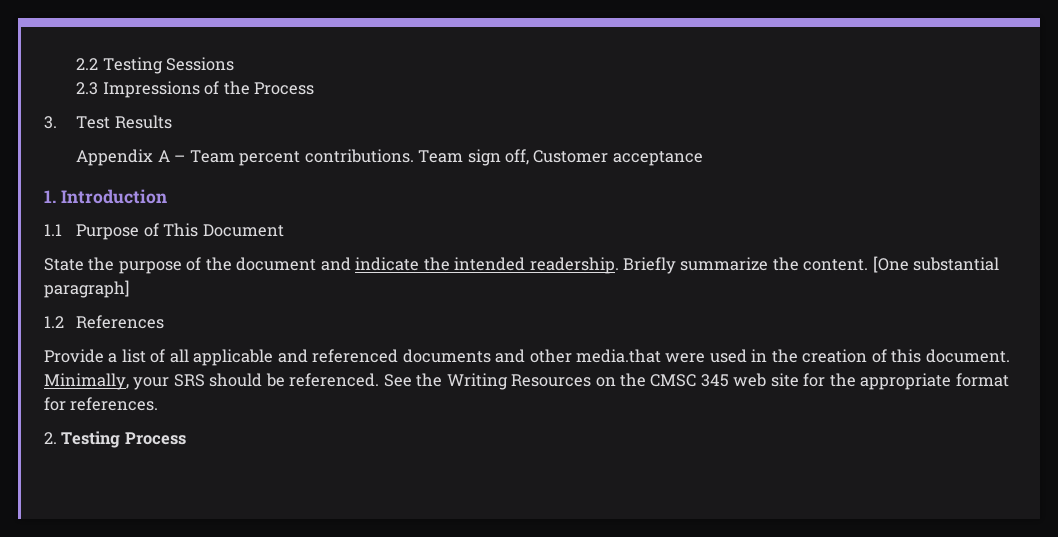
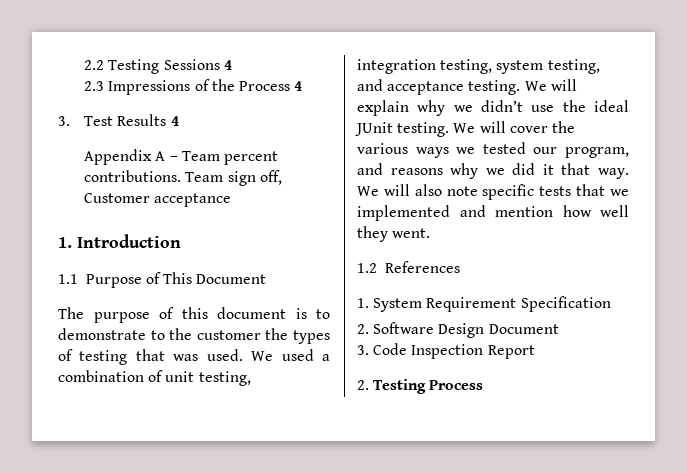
- 2.2 Testing Sessions
+ 2.2 Testing Sessions 4
- 2.3 Impressions of the Process
+ 2.3 Impressions of the Process 4
- 3. Test Results
+ 3. Test Results 4
- State the purpose of the document and indicate the intended readership. Briefly summarize the content. [One substantial paragraph]
+ The purpose of this document is to demonstrate to the customer the types of testing that was used. We used a combination of unit testing, integration testing, system testing, and acceptance testing. We will explain why we didn’t use the ideal JUnit testing. We will cover the various ways we tested our program, and reasons why we did it that way. We will also note specific tests that we implemented and mention how well they went.
  1.2 References
- Provide a list of all applicable and referenced documents and other media.that were used in the creation of this document. Minimally, your SRS should be referenced. See the Writing Resources on the CMSC 345 web site for the appropriate format for references.
+ 1. System Requirement Specification
+ 2. Software Design Document
+ 3. Code Inspection Report

